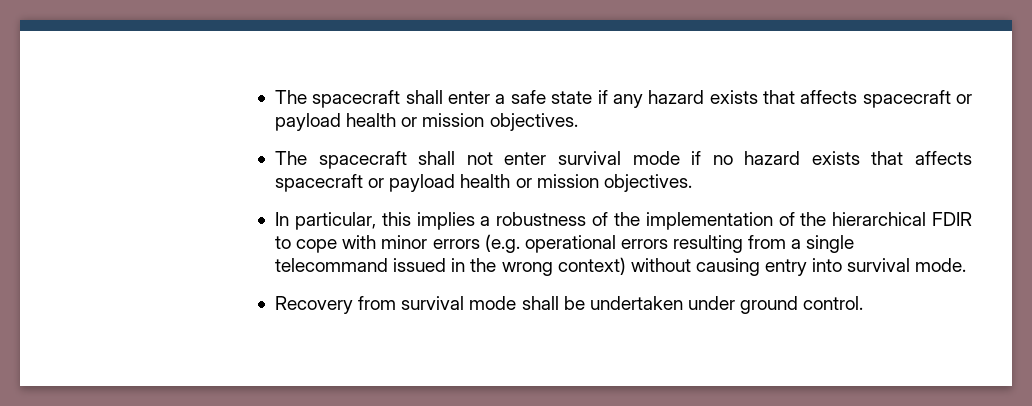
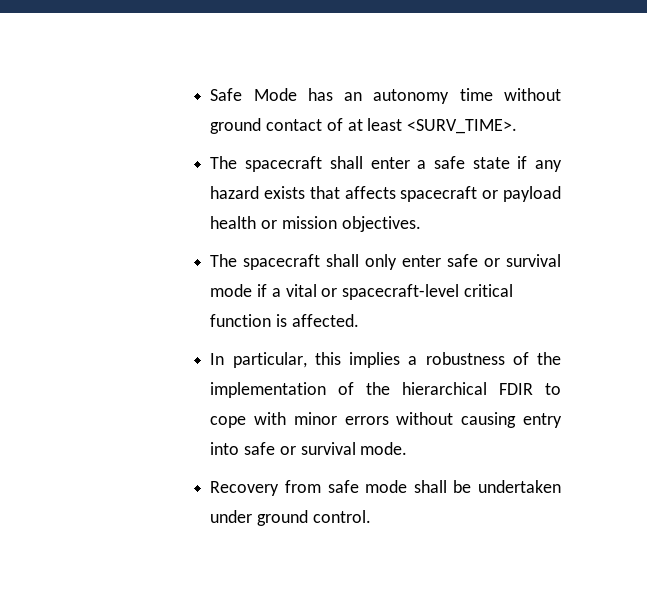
+ Safe Mode has an autonomy time without ground contact of at least <SURV_TIME>.
- The spacecraft shall not enter survival mode if no hazard exists that affects spacecraft or payload health or mission objectives.
+ The spacecraft shall only enter safe or survival mode if a vital or spacecraft-level critical function is affected.
- In particular, this implies a robustness of the implementation of the hierarchical FDIR to cope with minor errors (e.g. operational errors resulting from a single telecommand issued in the wrong context) without causing entry into survival mode.
+ In particular, this implies a robustness of the implementation of the hierarchical FDIR to cope with minor errors without causing entry into safe or survival mode.
- Recovery from survival mode shall be undertaken under ground control.
+ Recovery from safe mode shall be undertaken under ground control.

